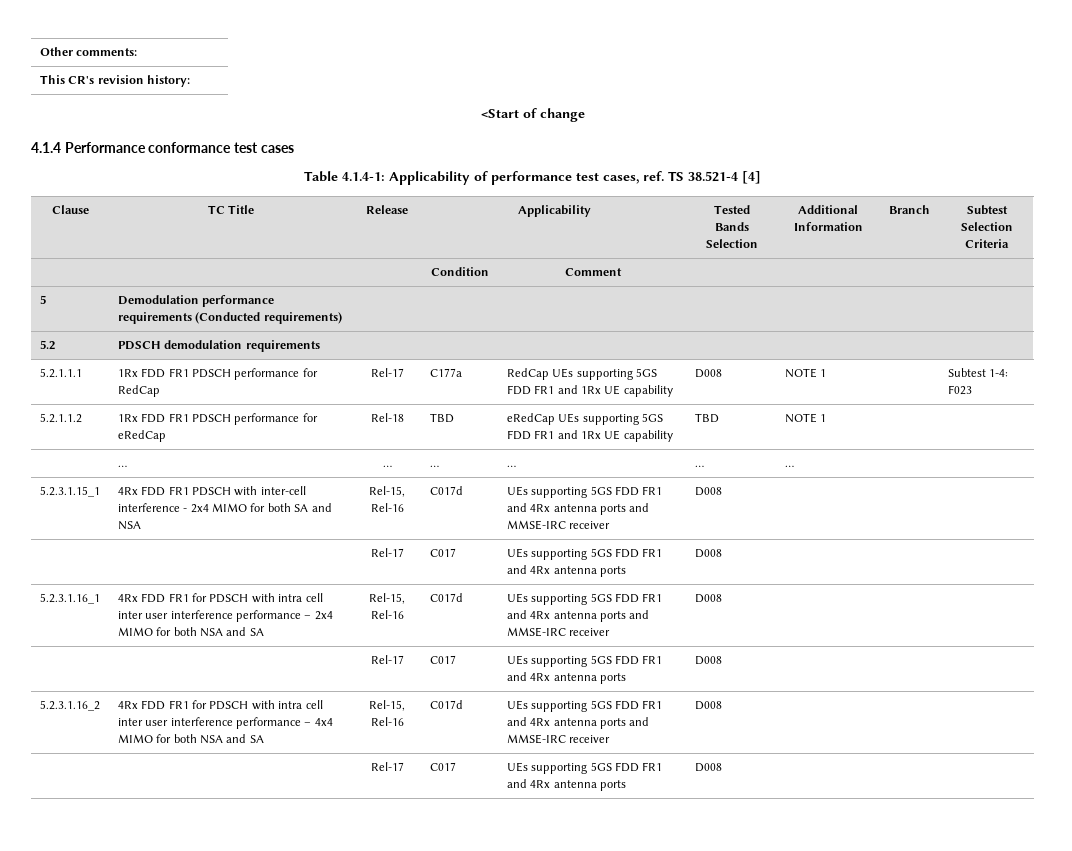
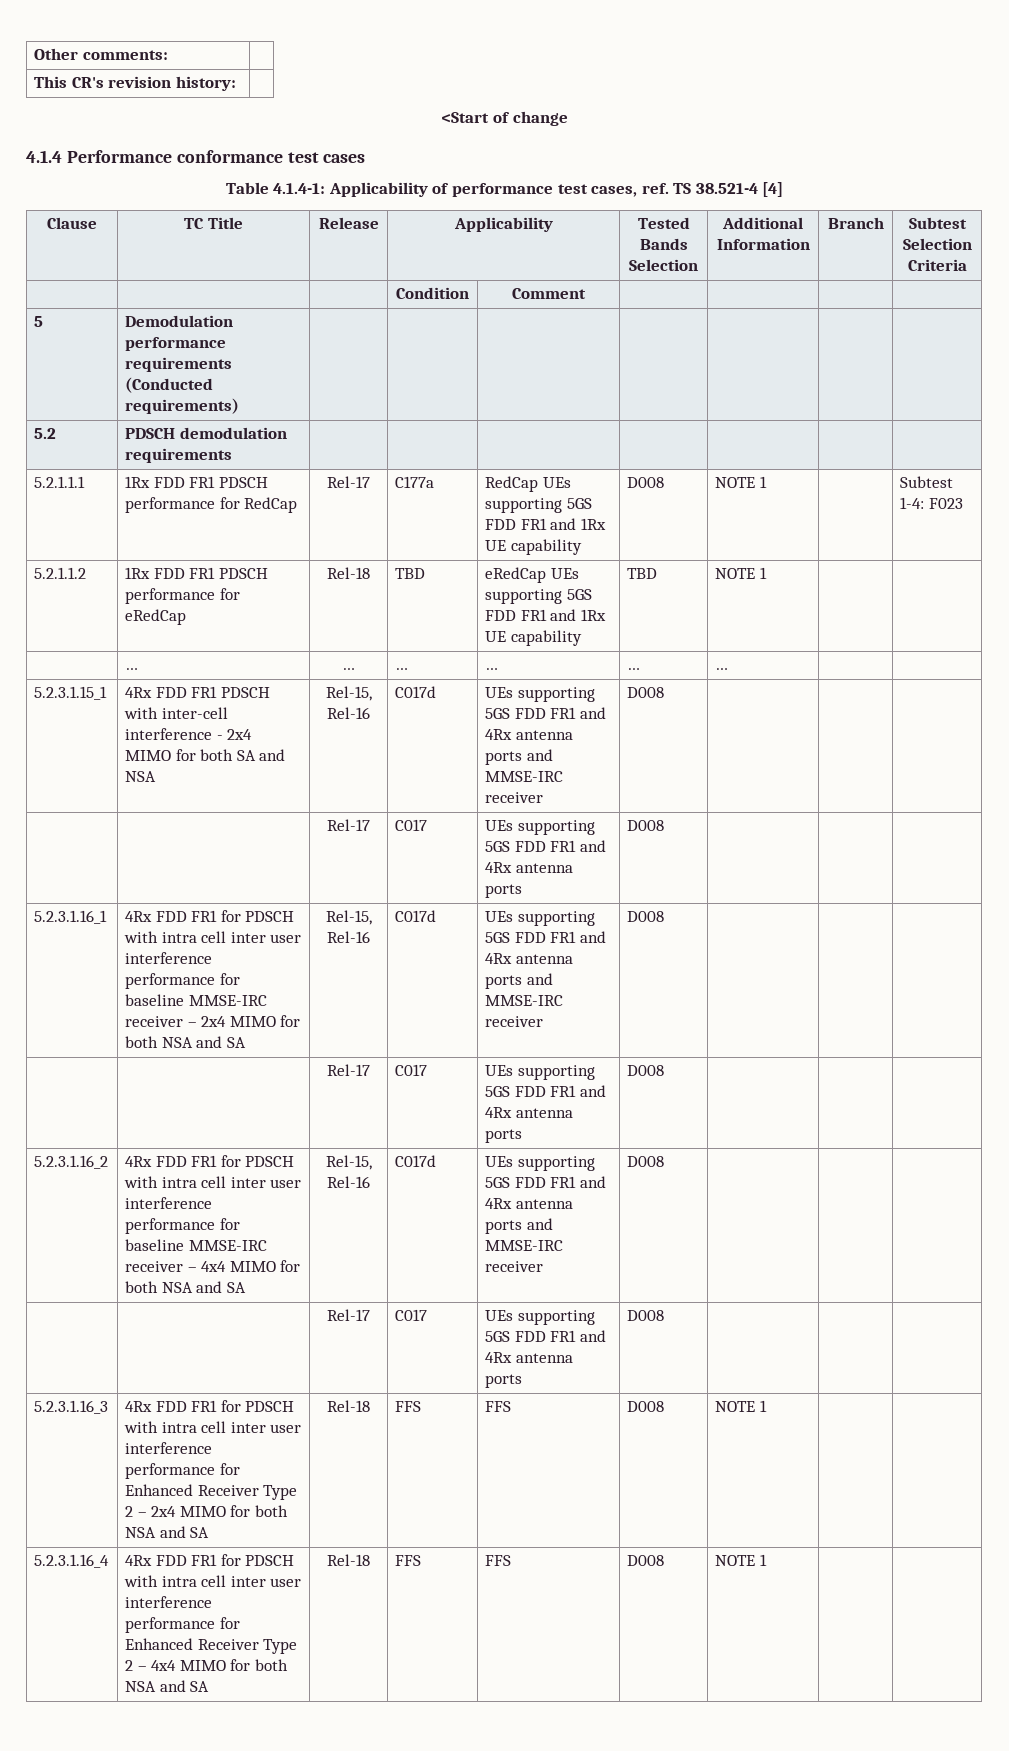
- 4Rx FDD FR1 for PDSCH with intra cell inter user interference performance – 2x4 MIMO for both NSA and SA
+ 4Rx FDD FR1 for PDSCH with intra cell inter user interference performance for baseline MMSE-IRC receiver – 2x4 MIMO for both NSA and SA
- 4Rx FDD FR1 for PDSCH with intra cell inter user interference performance – 4x4 MIMO for both NSA and SA
+ 4Rx FDD FR1 for PDSCH with intra cell inter user interference performance for baseline MMSE-IRC receiver – 4x4 MIMO for both NSA and SA
+ 5.2.3.1.16_3 | 4Rx FDD FR1 for PDSCH with intra cell inter user interference performance for Enhanced Receiver Type 2 – 2x4 MIMO for both NSA and SA | Rel-18 | FFS | FFS | D008 | NOTE 1 | |
+ 5.2.3.1.16_4 | 4Rx FDD FR1 for PDSCH with intra cell inter user interference performance for Enhanced Receiver Type 2 – 4x4 MIMO for both NSA and SA | Rel-18 | FFS | FFS | D008 | NOTE 1 | |

